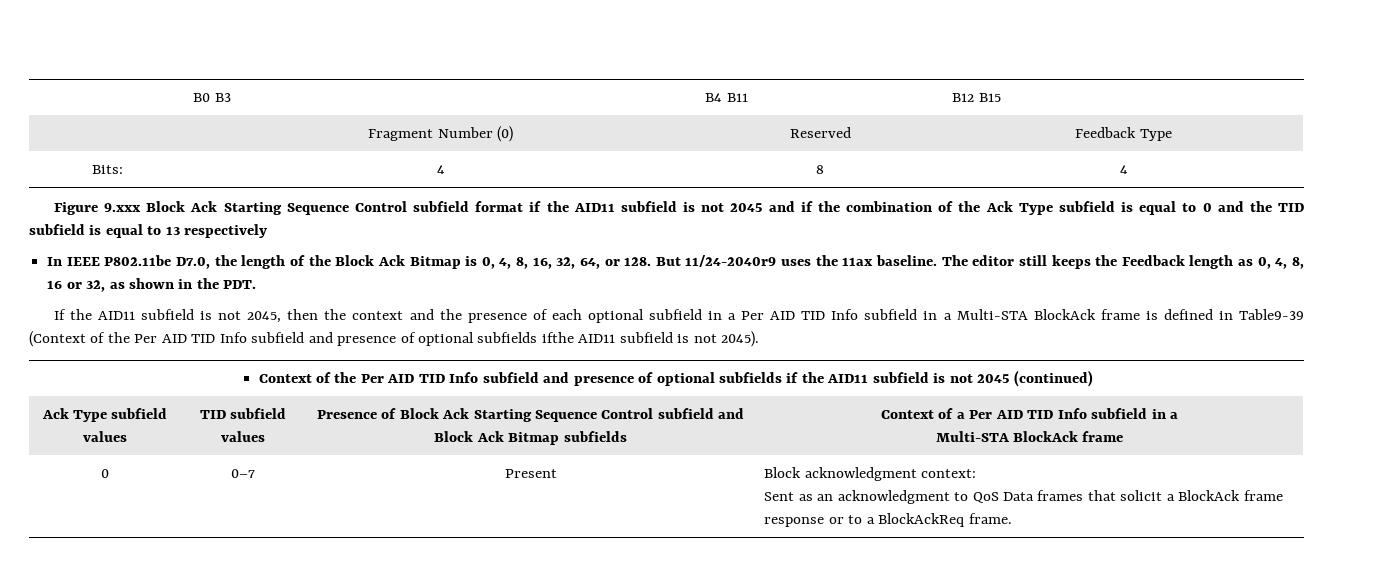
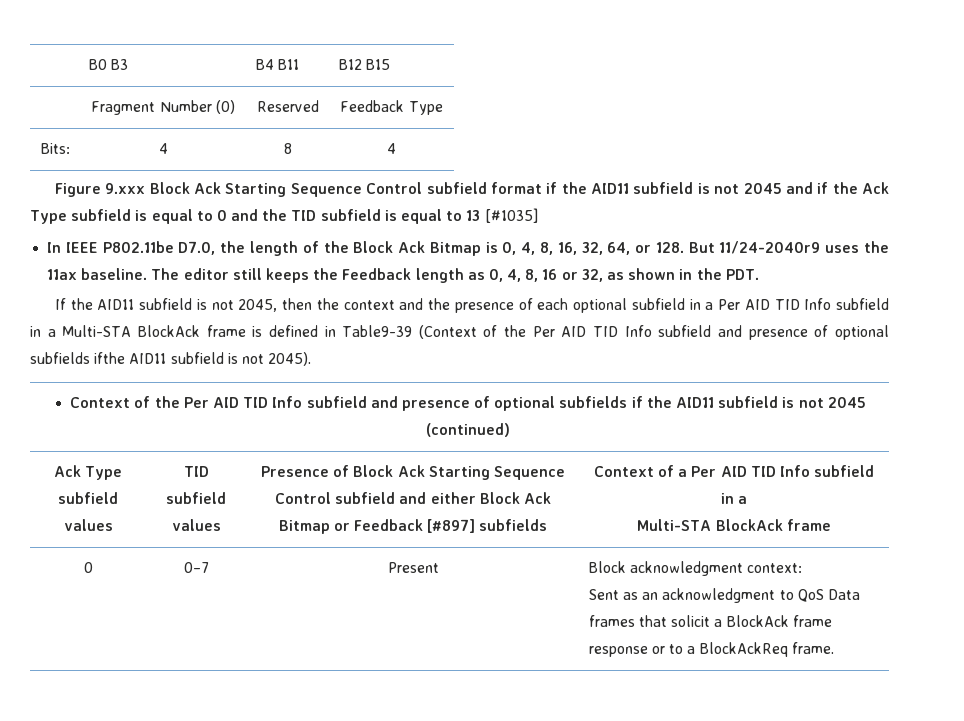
- Figure 9.xxx Block Ack Starting Sequence Control subfield format if the AID11 subfield is not 2045 and if the combination of the Ack Type subfield is equal to 0 and the TID subfield is equal to 13 respectively
+ Figure 9.xxx Block Ack Starting Sequence Control subfield format if the AID11 subfield is not 2045 and if the Ack Type subfield is equal to 0 and the TID subfield is equal to 13 [#1035]
- Ack Type subfield values | TID subfield values | Presence of Block Ack Starting Sequence Control subfield and Block Ack Bitmap subfields | Context of a Per AID TID Info subfield in a
+ Ack Type subfield values | TID subfield values | Presence of Block Ack Starting Sequence Control subfield and either Block Ack Bitmap or Feedback [#897] subfields | Context of a Per AID TID Info subfield in a

